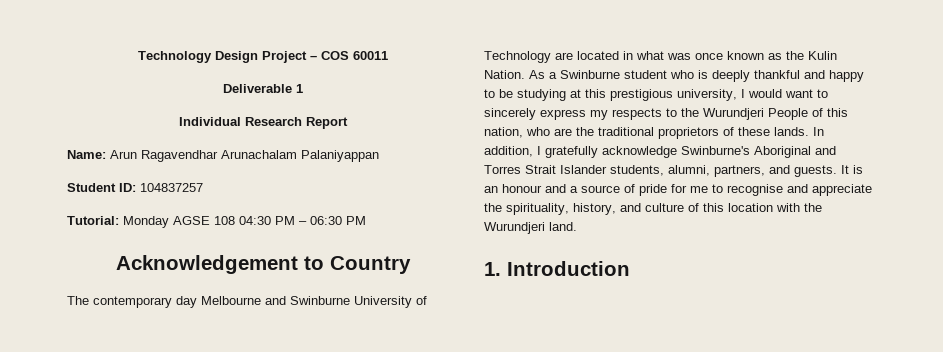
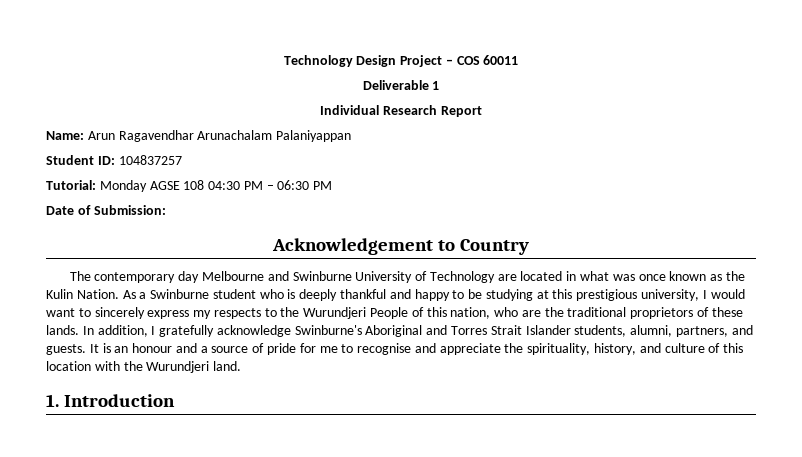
+ Date of Submission:

